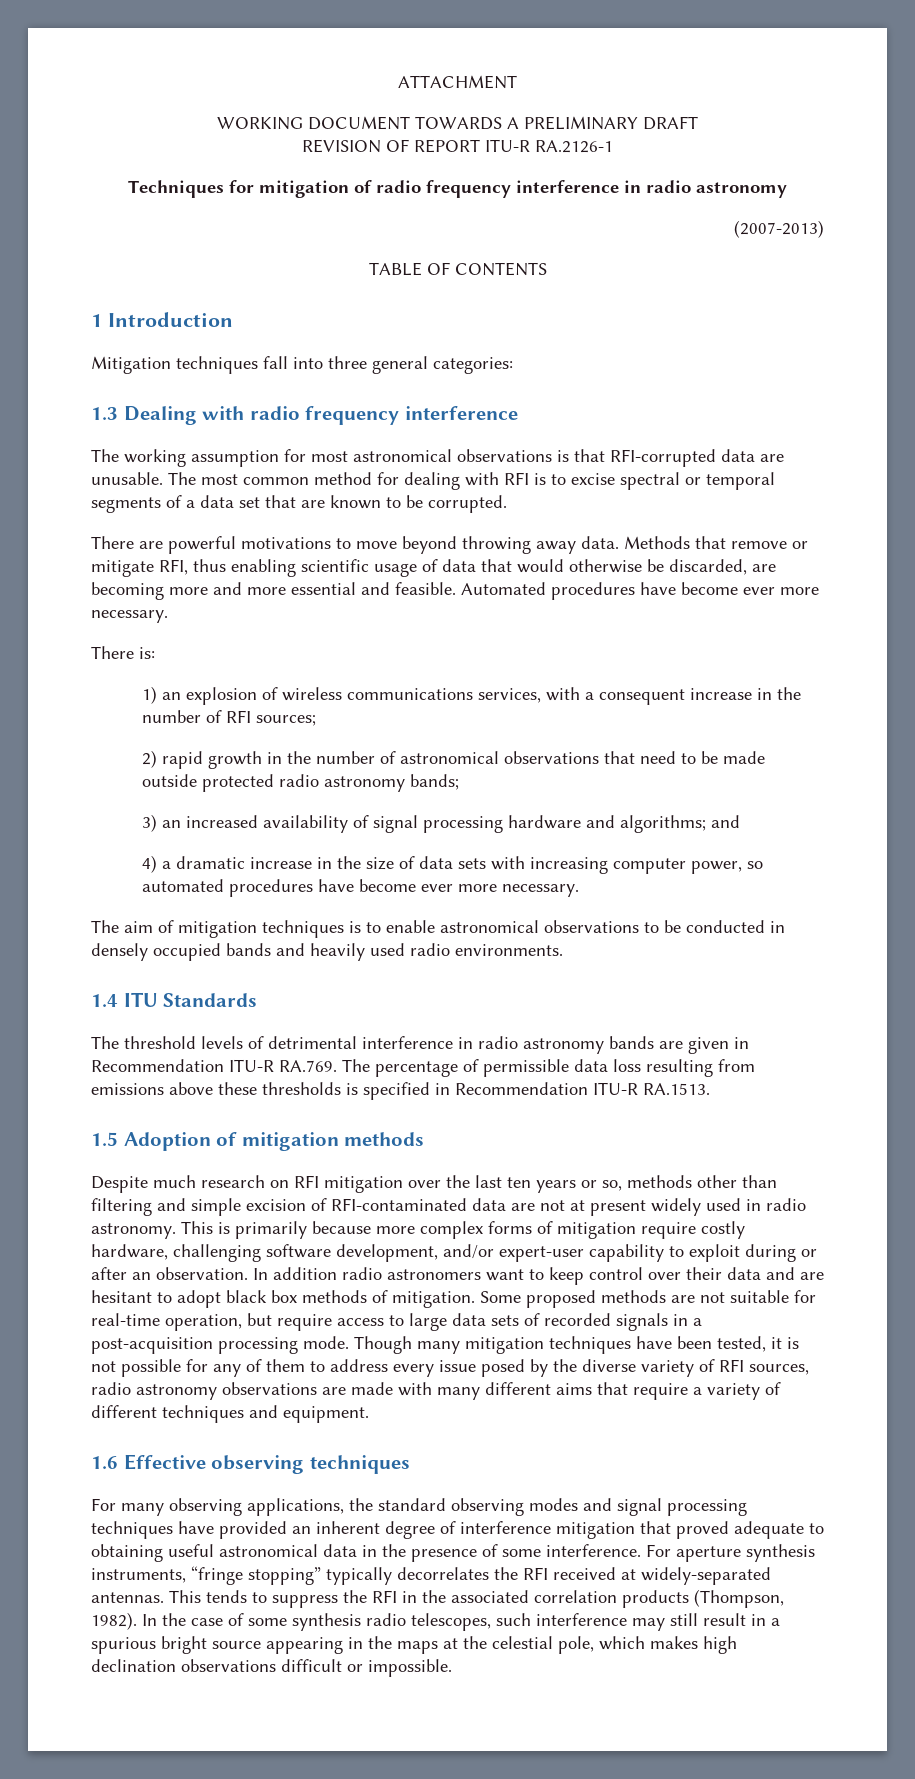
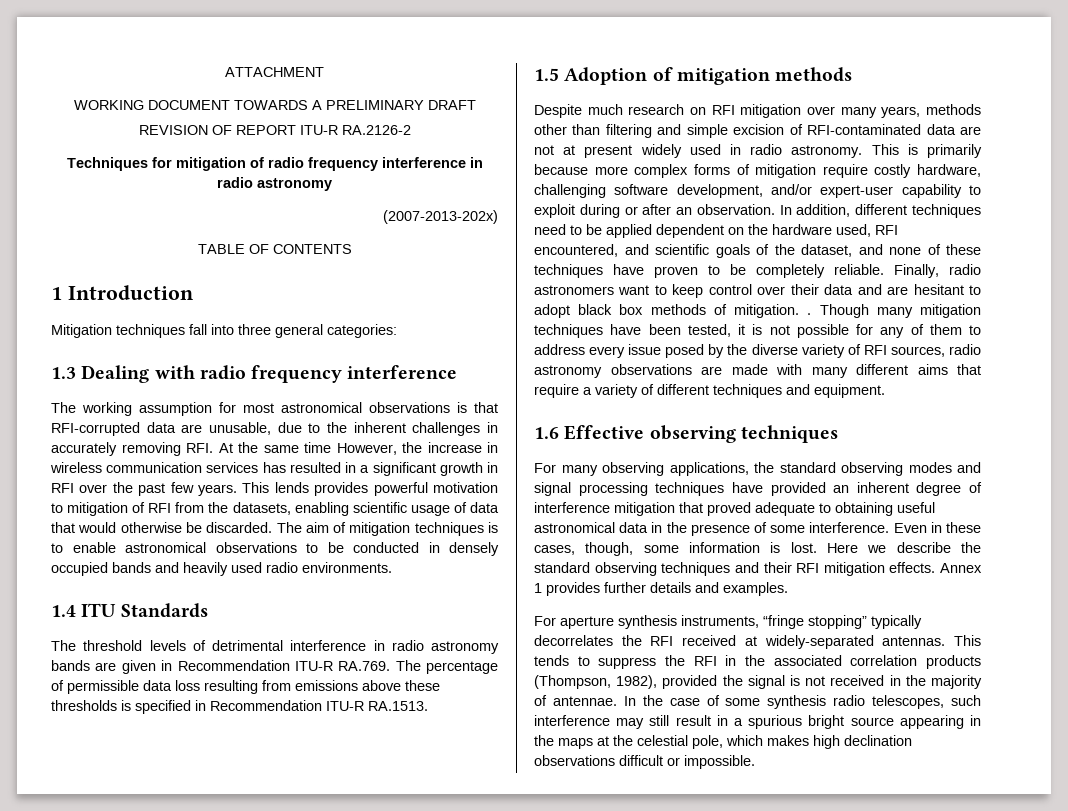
- REVISION OF REPORT ITU-R RA.2126-1
+ REVISION OF REPORT ITU-R RA.2126-2
- (2007-2013)
+ (2007-2013-202x)
- The working assumption for most astronomical observations is that RFI-corrupted data are unusable. The most common method for dealing with RFI is to excise spectral or temporal segments of a data set that are known to be corrupted.
- There are powerful motivations to move beyond throwing away data. Methods that remove or mitigate RFI, thus enabling scientific usage of data that would otherwise be discarded, are becoming more and more essential and feasible. Automated procedures have become ever more necessary.
- There is:
- 1) an explosion of wireless communications services, with a consequent increase in the number of RFI sources;
- 2) rapid growth in the number of astronomical observations that need to be made outside protected radio astronomy bands;
- 3) an increased availability of signal processing hardware and algorithms; and
- 4) a dramatic increase in the size of data sets with increasing computer power, so automated procedures have become ever more necessary.
- The aim of mitigation techniques is to enable astronomical observations to be conducted in densely occupied bands and heavily used radio environments.
+ The working assumption for most astronomical observations is that RFI-corrupted data are unusable, due to the inherent challenges in accurately removing RFI. At the same time However, the increase in wireless communication services has resulted in a significant growth in RFI over the past few years. This lends provides powerful motivation to mitigation of RFI from the datasets, enabling scientific usage of data that would otherwise be discarded. The aim of mitigation techniques is to enable astronomical observations to be conducted in densely occupied bands and heavily used radio environments.
- Despite much research on RFI mitigation over the last ten years or so, methods other than filtering and simple excision of RFI-contaminated data are not at present widely used in radio astronomy.
+ Despite much research on RFI mitigation over many years, methods other than filtering and simple excision of RFI-contaminated data are not at present widely used in radio astronomy.
- In addition radio astronomers want to keep control over their data and are hesitant to adopt black box methods of mitigation. Some proposed methods are not suitable for real-time operation, but require access to large data sets of recorded signals in a post-acquisition processing mode.
+ In addition, different techniques need to be applied dependent on the hardware used, RFI encountered, and scientific goals of the dataset, and none of these techniques have proven to be completely reliable. Finally, radio astronomers want to keep control over their data and are hesitant to adopt black box methods of mitigation. .
- For many observing applications, the standard observing modes and signal processing techniques have provided an inherent degree of interference mitigation that proved adequate to obtaining useful astronomical data in the presence of some interference. For aperture synthesis instruments, “fringe stopping” typically decorrelates the RFI received at widely-separated antennas.
+ For many observing applications, the standard observing modes and signal processing techniques have provided an inherent degree of interference mitigation that proved adequate to obtaining useful astronomical data in the presence of some interference. Even in these cases, though, some information is lost. Here we describe the standard observing techniques and their RFI mitigation effects. Annex 1 provides further details and examples.
+ For aperture synthesis instruments, “fringe stopping” typically decorrelates the RFI received at widely-separated antennas.
- This tends to suppress the RFI in the associated correlation products (Thompson, 1982).
+ This tends to suppress the RFI in the associated correlation products (Thompson, 1982), provided the signal is not received in the majority of antennae.

